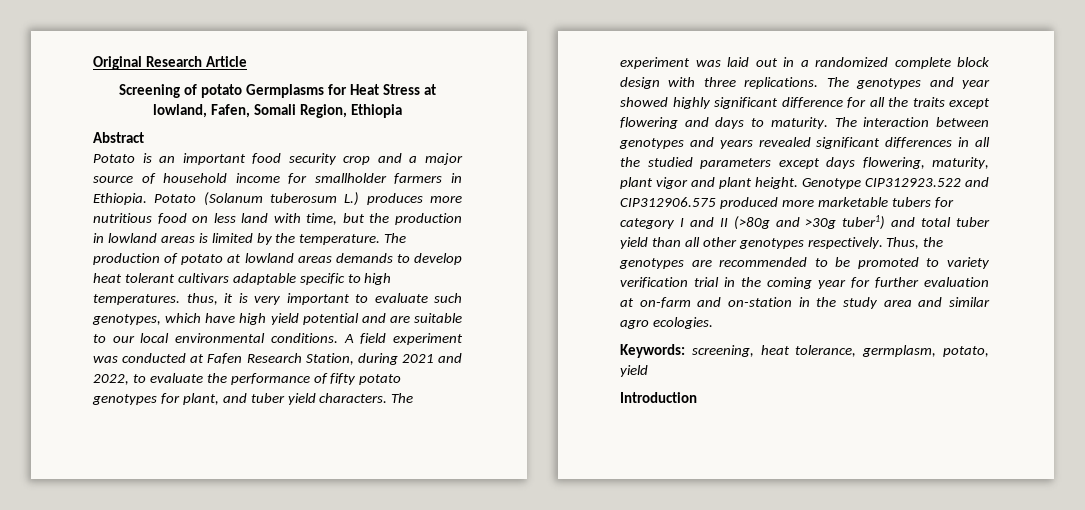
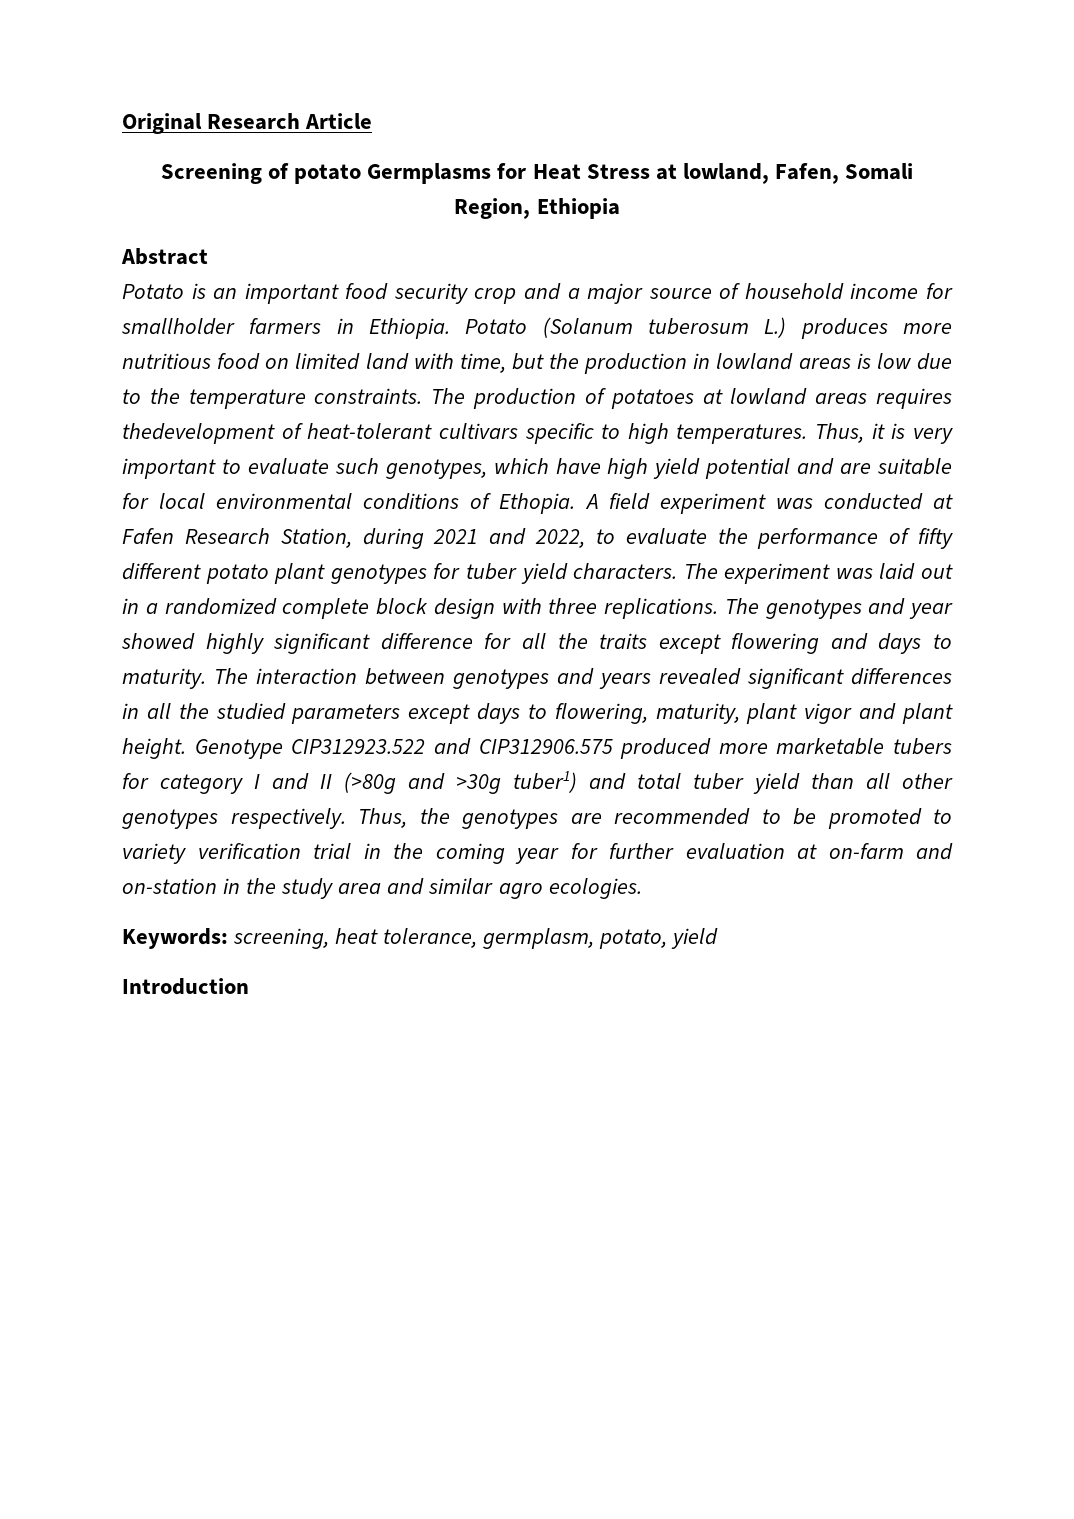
- Potato (Solanum tuberosum L.) produces more nutritious food on less land with time, but the production in lowland areas is limited by the temperature.
+ Potato (Solanum tuberosum L.) produces more nutritious food on limited land with time, but the production in lowland areas is low due to the temperature constraints.
- The production of potato at lowland areas demands to develop heat tolerant cultivars adaptable specific to high temperatures. thus, it is very important to evaluate such genotypes, which have high yield potential and are suitable to our local environmental conditions.
+ The production of potatoes at lowland areas requires thedevelopment of heat-tolerant cultivars specific to high temperatures. Thus, it is very important to evaluate such genotypes, which have high yield potential and are suitable for local environmental conditions of Ethopia.
- A field experiment was conducted at Fafen Research Station, during 2021 and 2022, to evaluate the performance of fifty potato genotypes for plant, and tuber yield characters.
+ A field experiment was conducted at Fafen Research Station, during 2021 and 2022, to evaluate the performance of fifty different potato plant genotypes for tuber yield characters.
- The interaction between genotypes and years revealed significant differences in all the studied parameters except days flowering, maturity, plant vigor and plant height.
+ The interaction between genotypes and years revealed significant differences in all the studied parameters except days to flowering, maturity, plant vigor and plant height.

